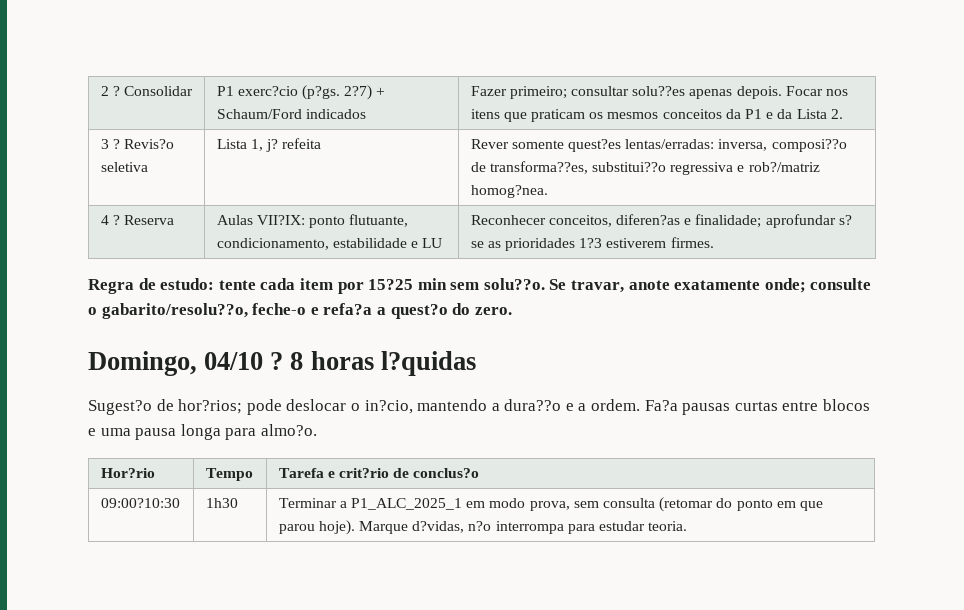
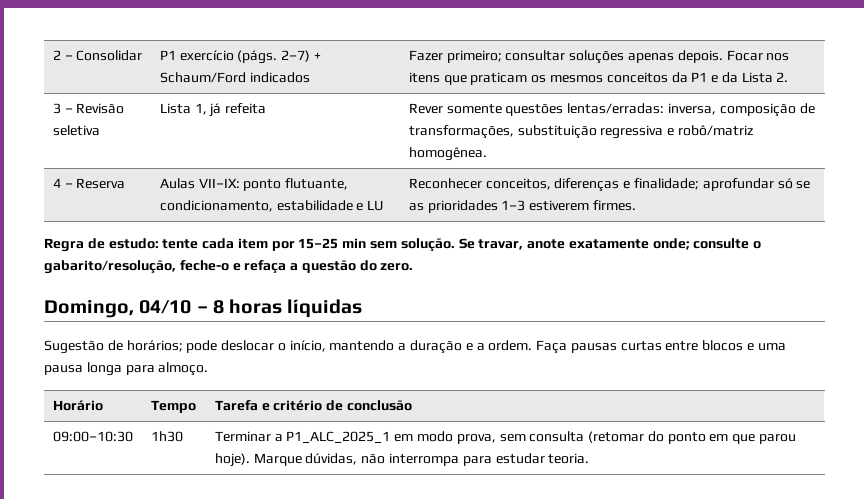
- 2 ? Consolidar | P1 exerc?cio (p?gs. 2?7) + Schaum/Ford indicados | Fazer primeiro; consultar solu??es apenas depois. Focar nos itens que praticam os mesmos conceitos da P1 e da Lista 2.
+ 2 – Consolidar | P1 exercício (págs. 2–7) + Schaum/Ford indicados | Fazer primeiro; consultar soluções apenas depois. Focar nos itens que praticam os mesmos conceitos da P1 e da Lista 2.
- 3 ? Revis?o seletiva | Lista 1, j? refeita | Rever somente quest?es lentas/erradas: inversa, composi??o de transforma??es, substitui??o regressiva e rob?/matriz homog?nea.
+ 3 – Revisão seletiva | Lista 1, já refeita | Rever somente questões lentas/erradas: inversa, composição de transformações, substituição regressiva e robô/matriz homogênea.
- 4 ? Reserva | Aulas VII?IX: ponto flutuante, condicionamento, estabilidade e LU | Reconhecer conceitos, diferen?as e finalidade; aprofundar s? se as prioridades 1?3 estiverem firmes.
+ 4 – Reserva | Aulas VII–IX: ponto flutuante, condicionamento, estabilidade e LU | Reconhecer conceitos, diferenças e finalidade; aprofundar só se as prioridades 1–3 estiverem firmes.
- Regra de estudo: tente cada item por 15?25 min sem solu??o.
+ Regra de estudo: tente cada item por 15–25 min sem solução.
- Se travar, anote exatamente onde; consulte o gabarito/resolu??o, feche-o e refa?a a quest?o do zero.
+ Se travar, anote exatamente onde; consulte o gabarito/resolução, feche-o e refaça a questão do zero.
- Domingo, 04/10 ? 8 horas l?quidas
- Sugest?o de hor?rios; pode deslocar o in?cio, mantendo a dura??o e a ordem.
+ Domingo, 04/10 – 8 horas líquidas
+ Sugestão de horários; pode deslocar o início, mantendo a duração e a ordem.
- Fa?a pausas curtas entre blocos e uma pausa longa para almo?o.
- Hor?rio | Tempo | Tarefa e crit?rio de conclus?o
- 09:00?10:30 | 1h30 | Terminar a P1_ALC_2025_1 em modo prova, sem consulta (retomar do ponto em que parou hoje). Marque d?vidas, n?o interrompa para estudar teoria.
+ Faça pausas curtas entre blocos e uma pausa longa para almoço.
+ Horário | Tempo | Tarefa e critério de conclusão
+ 09:00–10:30 | 1h30 | Terminar a P1_ALC_2025_1 em modo prova, sem consulta (retomar do ponto em que parou hoje). Marque dúvidas, não interrompa para estudar teoria.

